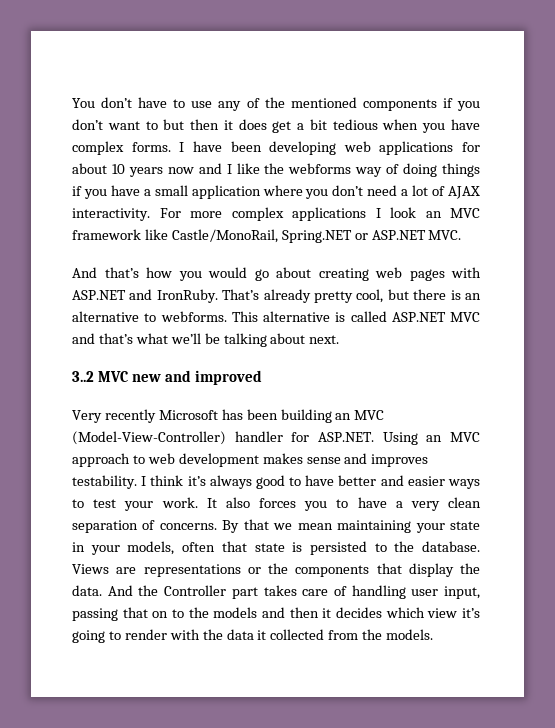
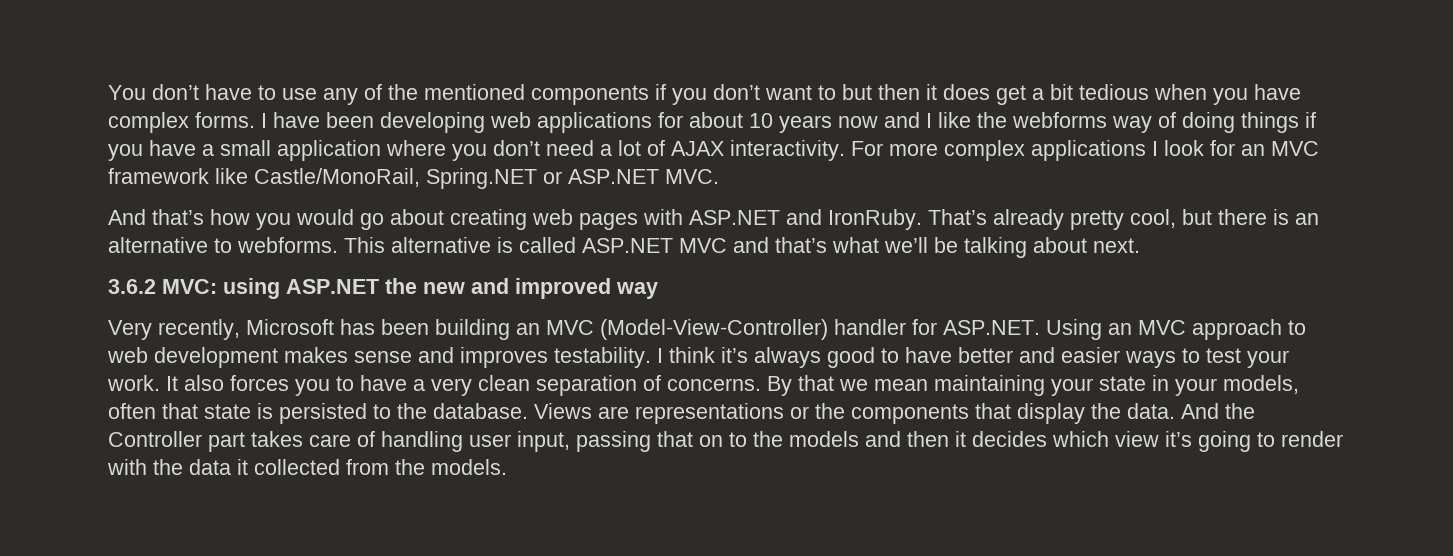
- For more complex applications I look an MVC framework like Castle/MonoRail, Spring.NET or ASP.NET MVC.
+ For more complex applications I look for an MVC framework like Castle/MonoRail, Spring.NET or ASP.NET MVC.
- 3..2 MVC new and improved
+ 3.6.2 MVC: using ASP.NET the new and improved way
- Very recently Microsoft has been building an MVC (Model-View-Controller) handler for ASP.NET. Using an MVC approach to web development makes sense and improves testability.
+ Very recently, Microsoft has been building an MVC (Model-View-Controller) handler for ASP.NET. Using an MVC approach to web development makes sense and improves testability.

